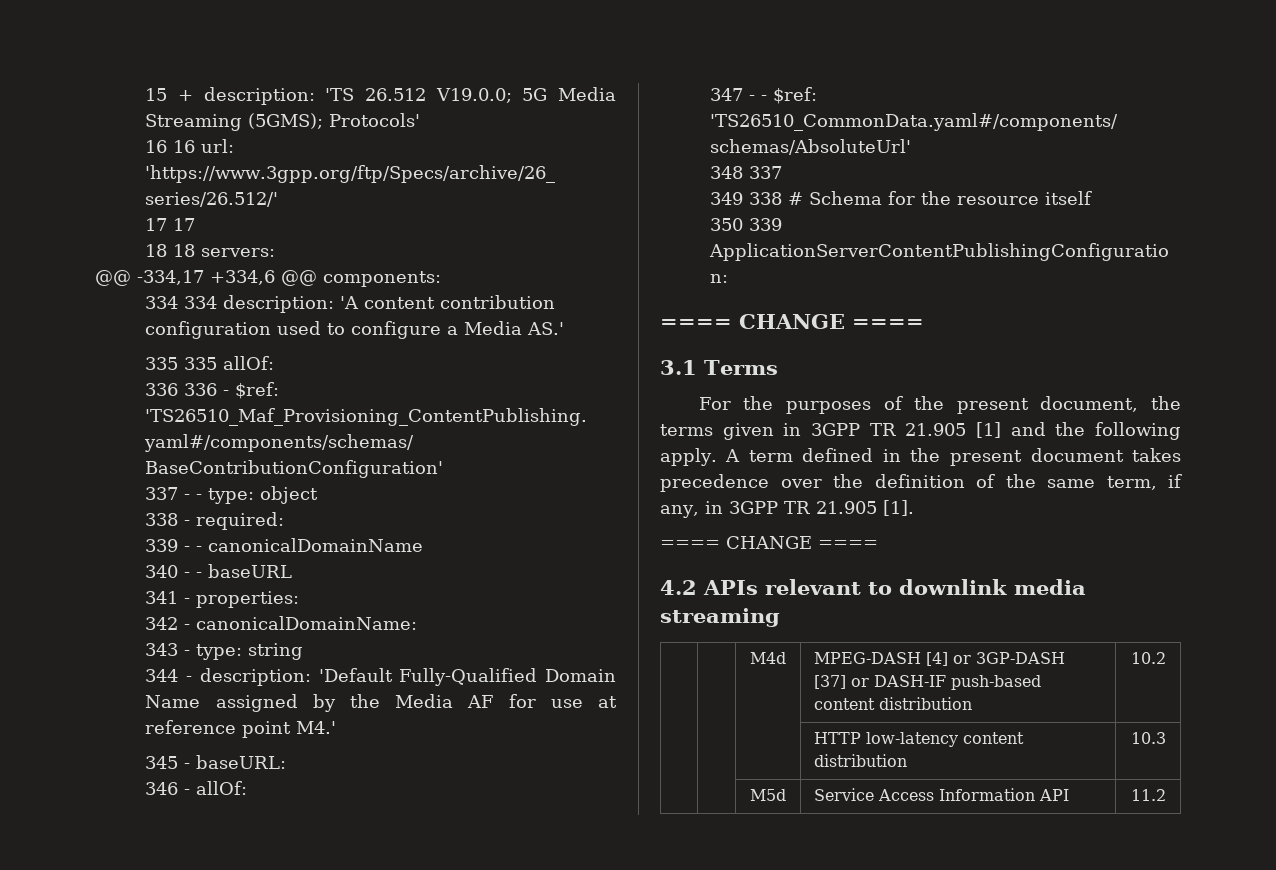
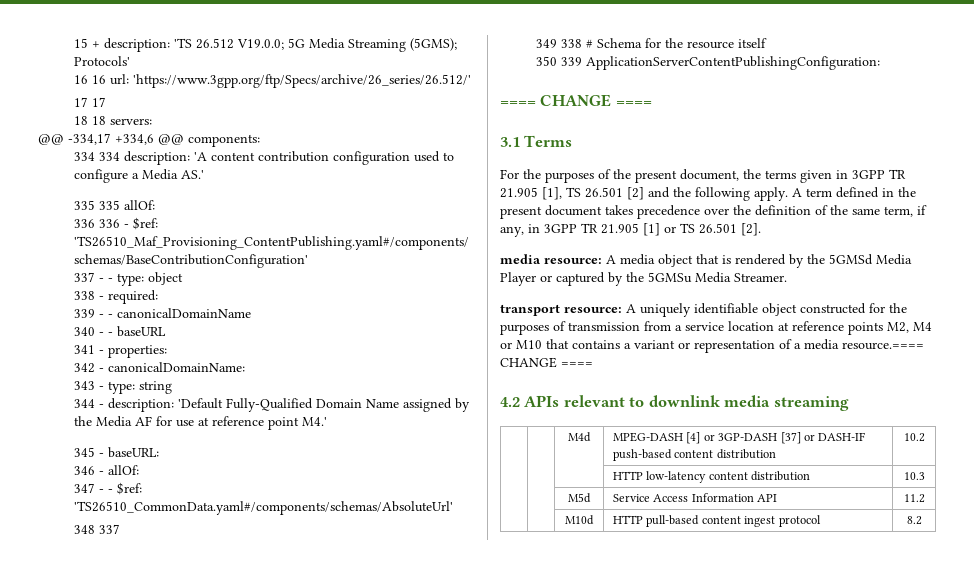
- For the purposes of the present document, the terms given in 3GPP TR 21.905 [1] and the following apply.
+ For the purposes of the present document, the terms given in 3GPP TR 21.905 [1], TS 26.501 [2] and the following apply.
- A term defined in the present document takes precedence over the definition of the same term, if any, in 3GPP TR 21.905 [1].
- ==== CHANGE ====
+ A term defined in the present document takes precedence over the definition of the same term, if any, in 3GPP TR 21.905 [1] or TS 26.501 [2].
+ media resource: A media object that is rendered by the 5GMSd Media Player or captured by the 5GMSu Media Streamer.
+ transport resource: A uniquely identifiable object constructed for the purposes of transmission from a service location at reference points M2, M4 or M10 that contains a variant or representation of a media resource.==== CHANGE ====
+ | | M10d | HTTP pull-based content ingest protocol | 8.2

